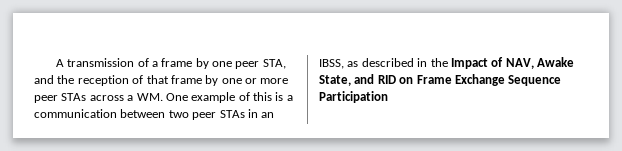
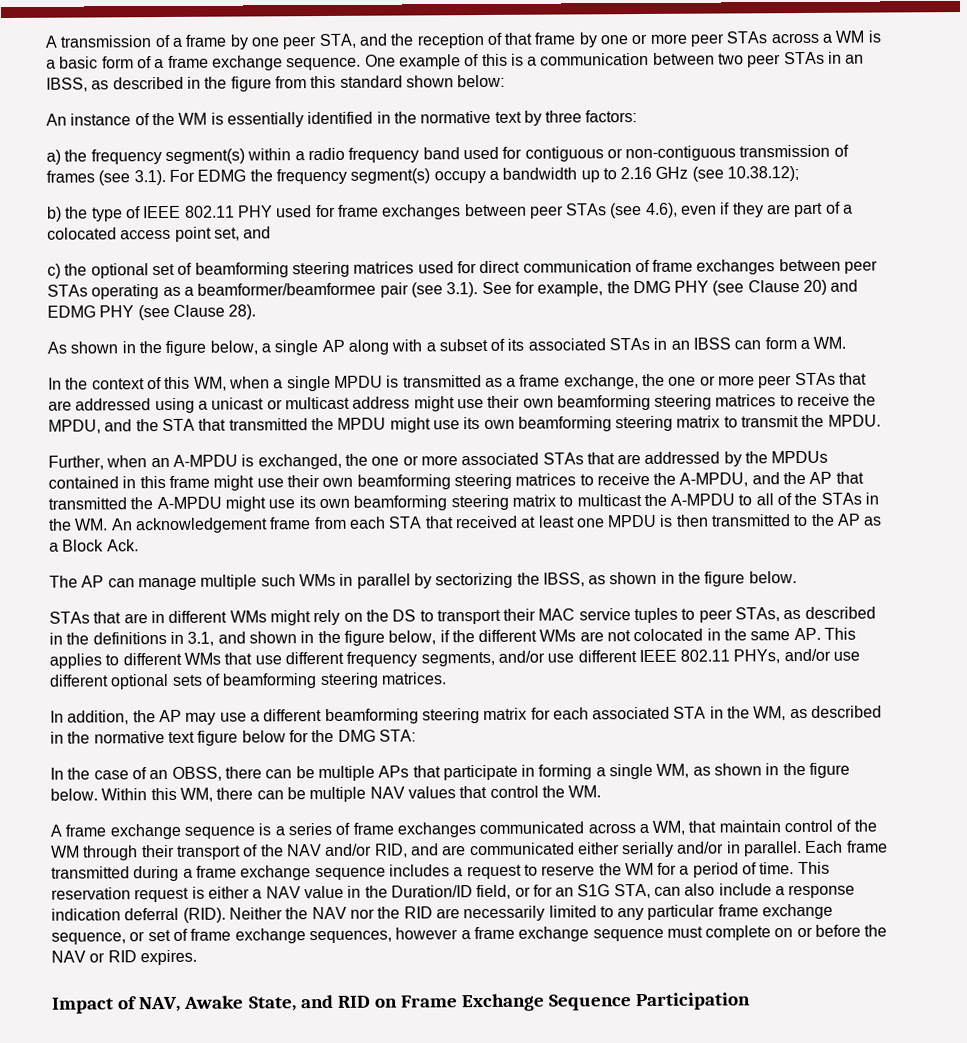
- A transmission of a frame by one peer STA, and the reception of that frame by one or more peer STAs across a WM. One example of this is a communication between two peer STAs in an IBSS, as described in the Impact of NAV, Awake State, and RID on Frame Exchange Sequence Participation
+ A transmission of a frame by one peer STA, and the reception of that frame by one or more peer STAs across a WM is a basic form of a frame exchange sequence. One example of this is a communication between two peer STAs in an IBSS, as described in the figure from this standard shown below:
+ An instance of the WM is essentially identified in the normative text by three factors:
+ a) the frequency segment(s) within a radio frequency band used for contiguous or non-contiguous transmission of frames (see 3.1). For EDMG the frequency segment(s) occupy a bandwidth up to 2.16 GHz (see 10.38.12);
+ b) the type of IEEE 802.11 PHY used for frame exchanges between peer STAs (see 4.6), even if they are part of a colocated access point set, and
+ c) the optional set of beamforming steering matrices used for direct communication of frame exchanges between peer STAs operating as a beamformer/beamformee pair (see 3.1). See for example, the DMG PHY (see Clause 20) and EDMG PHY (see Clause 28).
+ As shown in the figure below, a single AP along with a subset of its associated STAs in an IBSS can form a WM.
+ In the context of this WM, when a single MPDU is transmitted as a frame exchange, the one or more peer STAs that are addressed using a unicast or multicast address might use their own beamforming steering matrices to receive the MPDU, and the STA that transmitted the MPDU might use its own beamforming steering matrix to transmit the MPDU.
+ Further, when an A-MPDU is exchanged, the one or more associated STAs that are addressed by the MPDUs contained in this frame might use their own beamforming steering matrices to receive the A-MPDU, and the AP that transmitted the A-MPDU might use its own beamforming steering matrix to multicast the A-MPDU to all of the STAs in the WM. An acknowledgement frame from each STA that received at least one MPDU is then transmitted to the AP as a Block Ack.
+ The AP can manage multiple such WMs in parallel by sectorizing the IBSS, as shown in the figure below.
+ STAs that are in different WMs might rely on the DS to transport their MAC service tuples to peer STAs, as described in the definitions in 3.1, and shown in the figure below, if the different WMs are not colocated in the same AP. This applies to different WMs that use different frequency segments, and/or use different IEEE 802.11 PHYs, and/or use different optional sets of beamforming steering matrices.
+ In addition, the AP may use a different beamforming steering matrix for each associated STA in the WM, as described in the normative text figure below for the DMG STA:
+ In the case of an OBSS, there can be multiple APs that participate in forming a single WM, as shown in the figure below. Within this WM, there can be multiple NAV values that control the WM.
+ A frame exchange sequence is a series of frame exchanges communicated across a WM, that maintain control of the WM through their transport of the NAV and/or RID, and are communicated either serially and/or in parallel. Each frame transmitted during a frame exchange sequence includes a request to reserve the WM for a period of time. This reservation request is either a NAV value in the Duration/ID field, or for an S1G STA, can also include a response indication deferral (RID). Neither the NAV nor the RID are necessarily limited to any particular frame exchange sequence, or set of frame exchange sequences, however a frame exchange sequence must complete on or before the NAV or RID expires.
+ Impact of NAV, Awake State, and RID on Frame Exchange Sequence Participation

